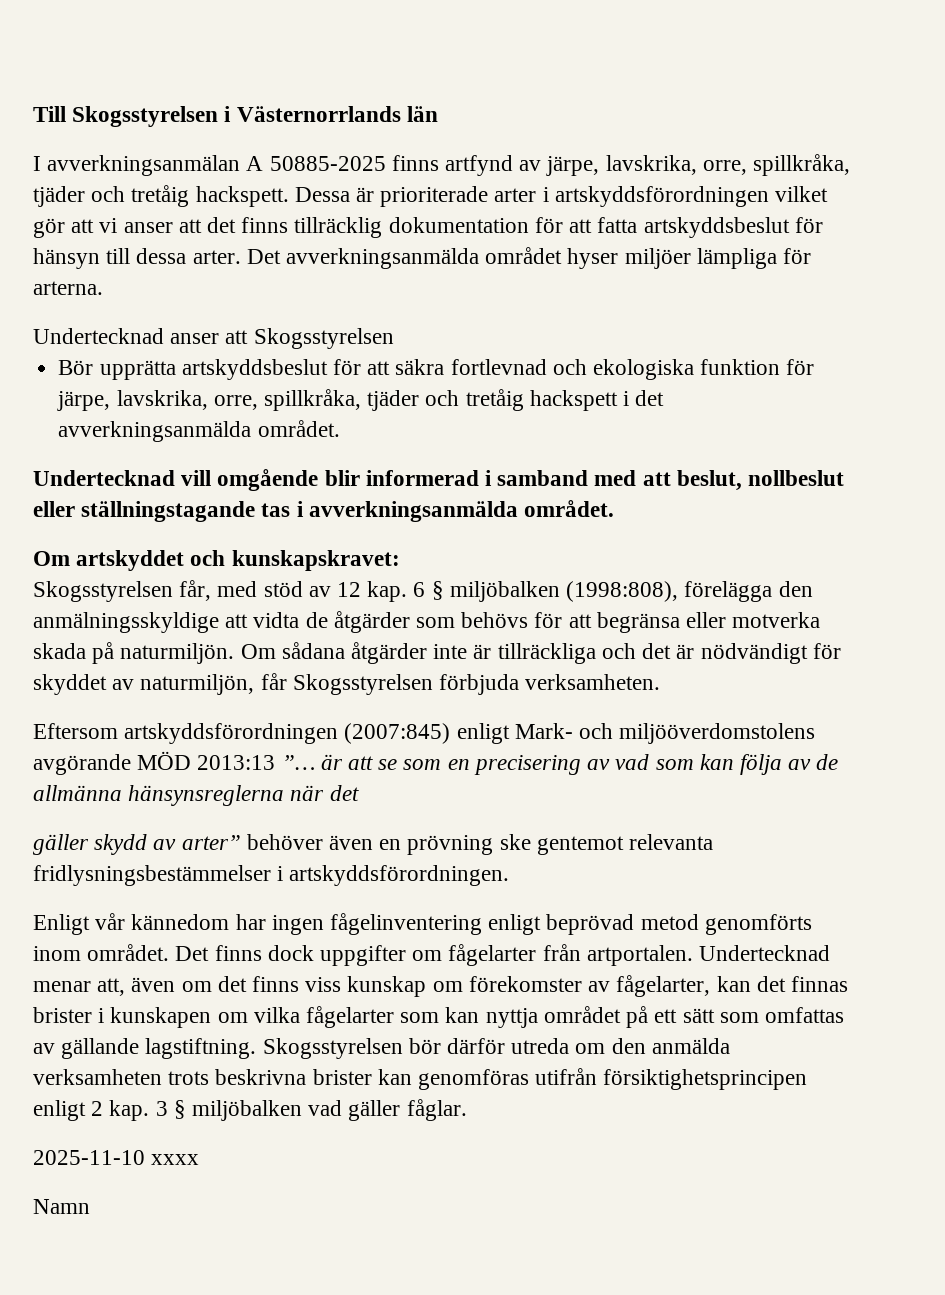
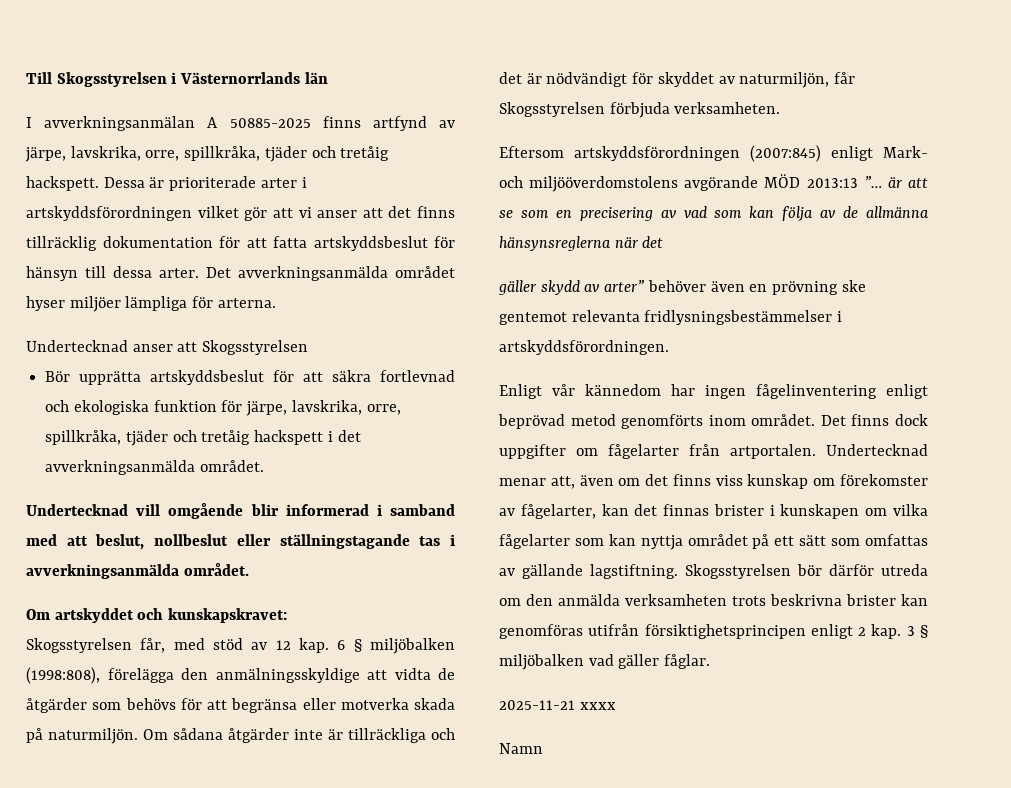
- 2025-11-10 xxxx
+ 2025-11-21 xxxx

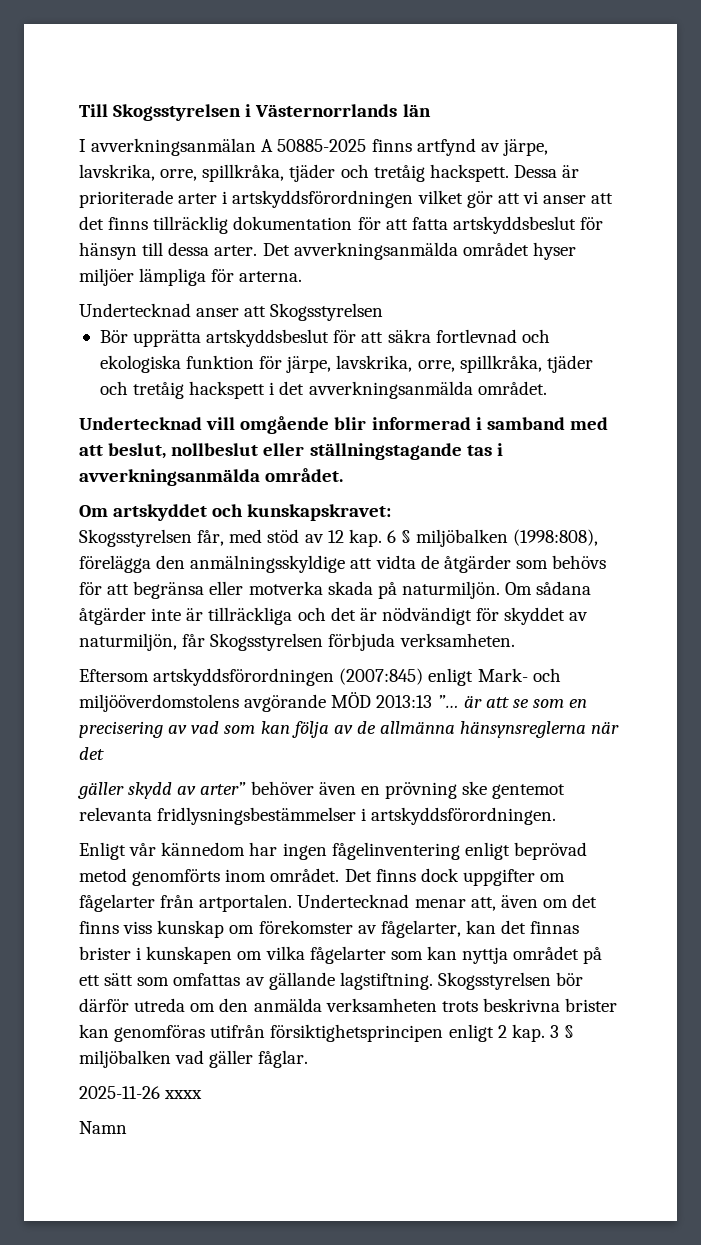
- 2025-11-21 xxxx
+ 2025-11-26 xxxx

